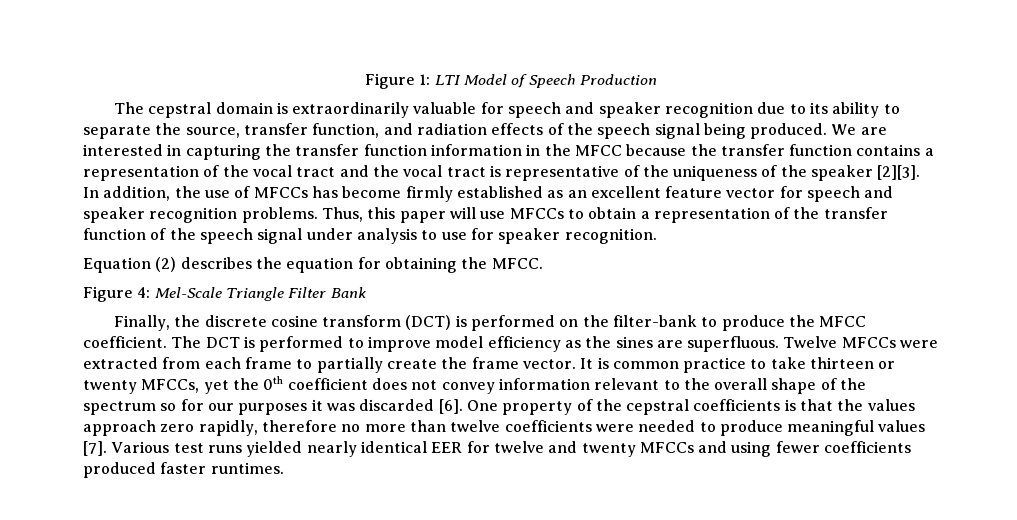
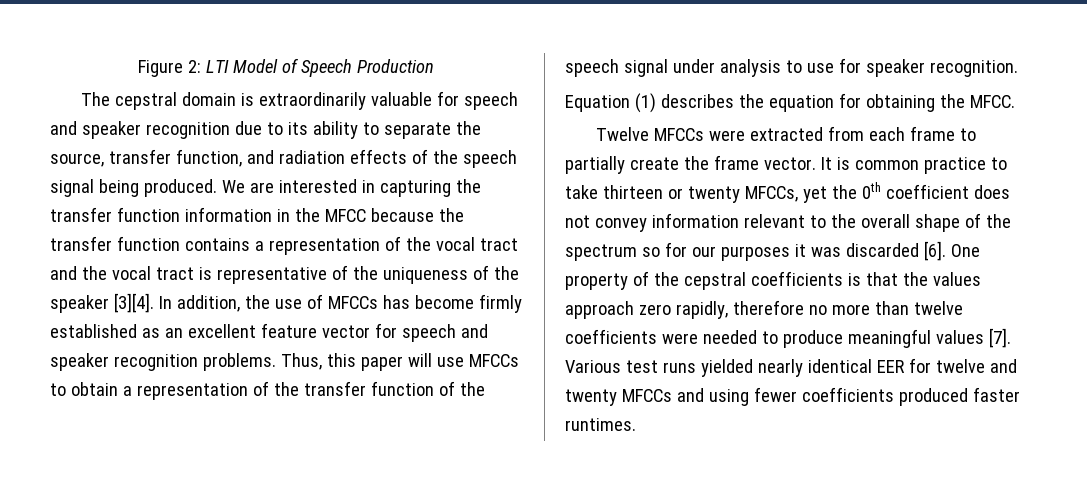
- Figure 1: LTI Model of Speech Production
+ Figure 2: LTI Model of Speech Production
- We are interested in capturing the transfer function information in the MFCC because the transfer function contains a representation of the vocal tract and the vocal tract is representative of the uniqueness of the speaker [2][3].
+ We are interested in capturing the transfer function information in the MFCC because the transfer function contains a representation of the vocal tract and the vocal tract is representative of the uniqueness of the speaker [3][4].
- Equation (2) describes the equation for obtaining the MFCC.
+ Equation (1) describes the equation for obtaining the MFCC.
- Figure 4: Mel-Scale Triangle Filter Bank
- Finally, the discrete cosine transform (DCT) is performed on the filter-bank to produce the MFCC coefficient. The DCT is performed to improve model efficiency as the sines are superfluous.

